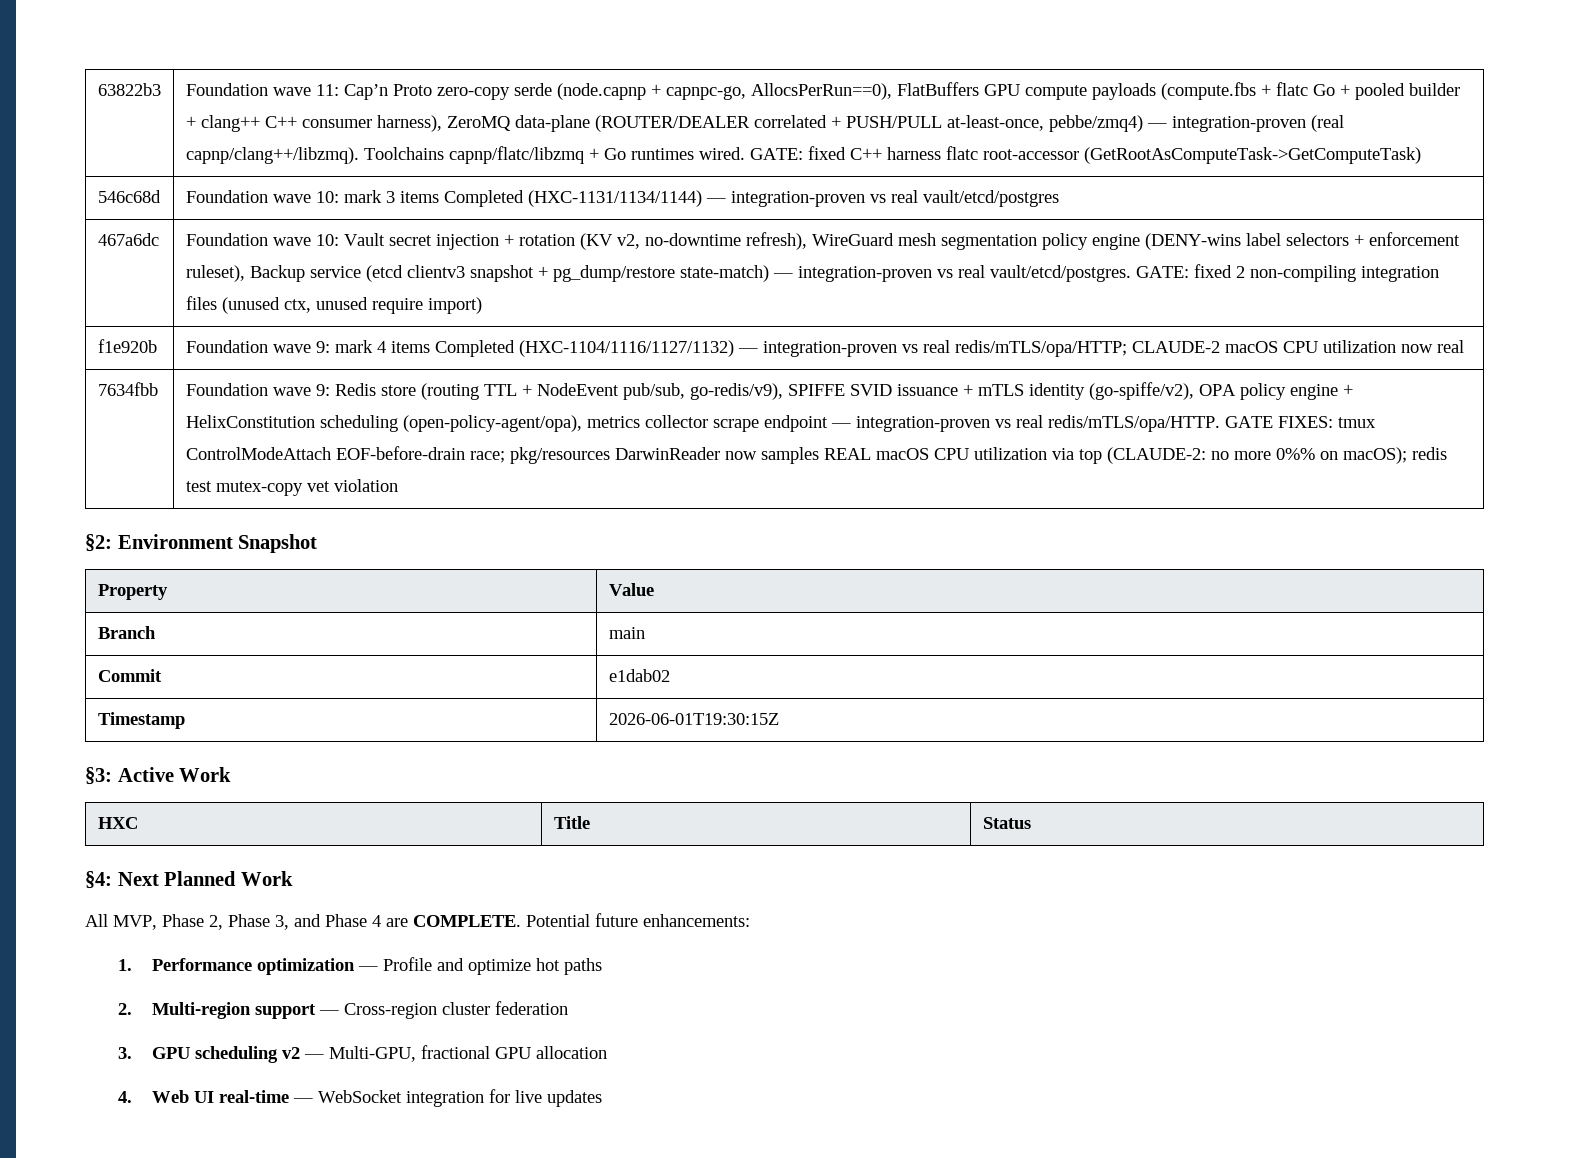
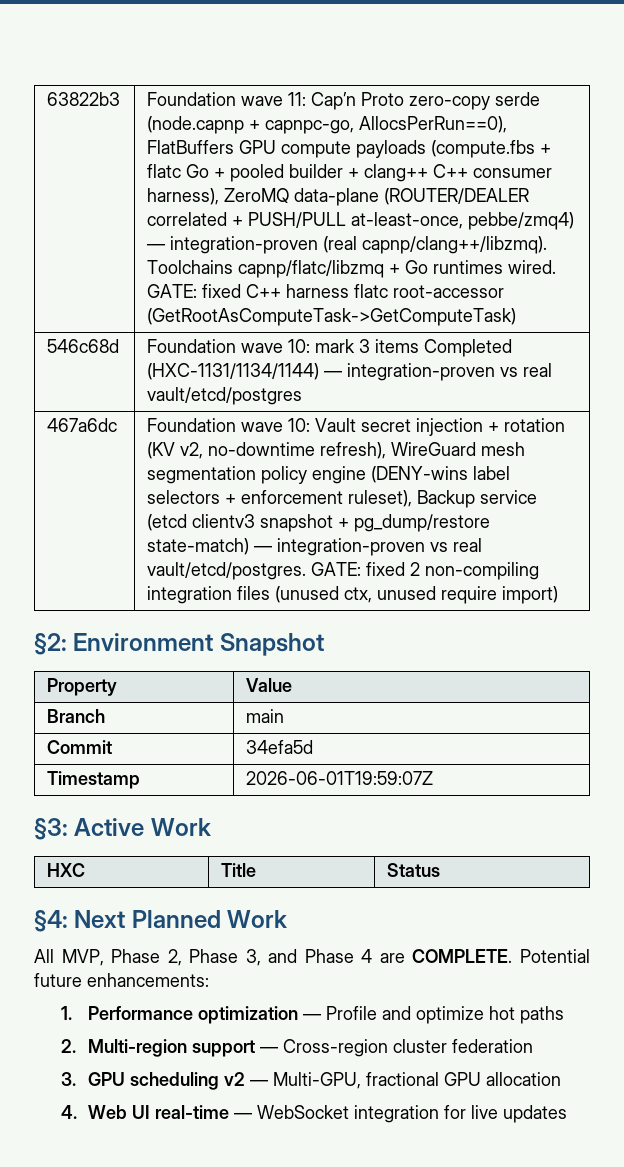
- f1e920b | Foundation wave 9: mark 4 items Completed (HXC-1104/1116/1127/1132) — integration-proven vs real redis/mTLS/opa/HTTP; CLAUDE-2 macOS CPU utilization now real
- 7634fbb | Foundation wave 9: Redis store (routing TTL + NodeEvent pub/sub, go-redis/v9), SPIFFE SVID issuance + mTLS identity (go-spiffe/v2), OPA policy engine + HelixConstitution scheduling (open-policy-agent/opa), metrics collector scrape endpoint — integration-proven vs real redis/mTLS/opa/HTTP. GATE FIXES: tmux ControlModeAttach EOF-before-drain race; pkg/resources DarwinReader now samples REAL macOS CPU utilization via top (CLAUDE-2: no more 0%% on macOS); redis test mutex-copy vet violation
- Commit | e1dab02
+ Commit | 34efa5d
- Timestamp | 2026-06-01T19:30:15Z
+ Timestamp | 2026-06-01T19:59:07Z

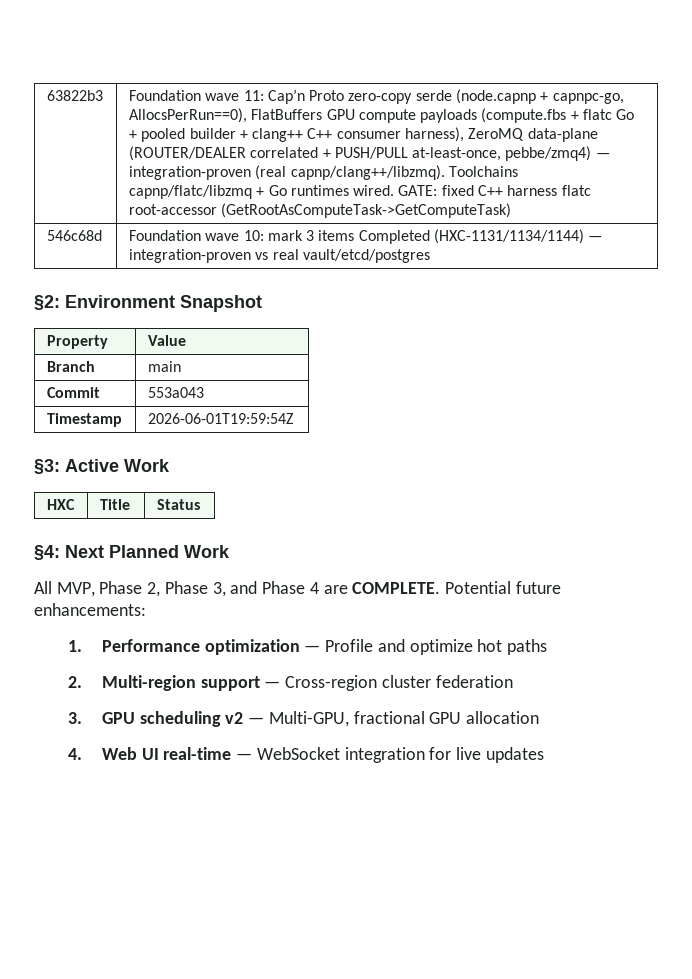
- 467a6dc | Foundation wave 10: Vault secret injection + rotation (KV v2, no-downtime refresh), WireGuard mesh segmentation policy engine (DENY-wins label selectors + enforcement ruleset), Backup service (etcd clientv3 snapshot + pg_dump/restore state-match) — integration-proven vs real vault/etcd/postgres. GATE: fixed 2 non-compiling integration files (unused ctx, unused require import)
- Commit | 34efa5d
+ Commit | 553a043
- Timestamp | 2026-06-01T19:59:07Z
+ Timestamp | 2026-06-01T19:59:54Z

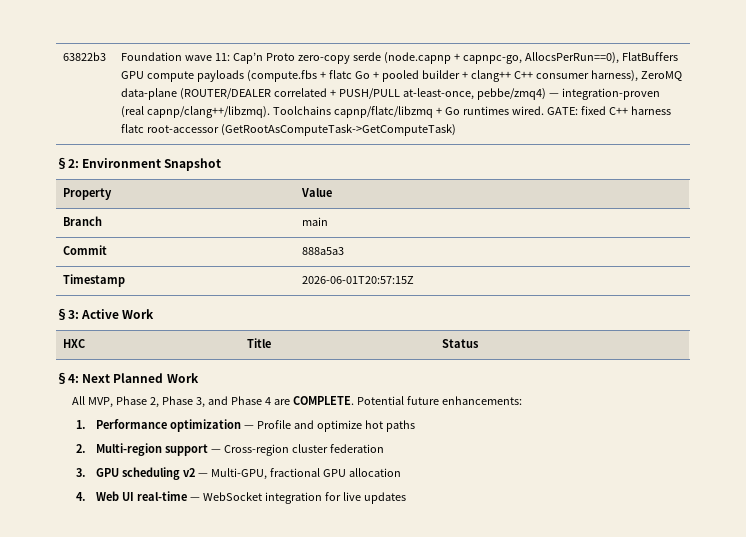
- 546c68d | Foundation wave 10: mark 3 items Completed (HXC-1131/1134/1144) — integration-proven vs real vault/etcd/postgres
- Commit | 553a043
+ Commit | 888a5a3
- Timestamp | 2026-06-01T19:59:54Z
+ Timestamp | 2026-06-01T20:57:15Z

